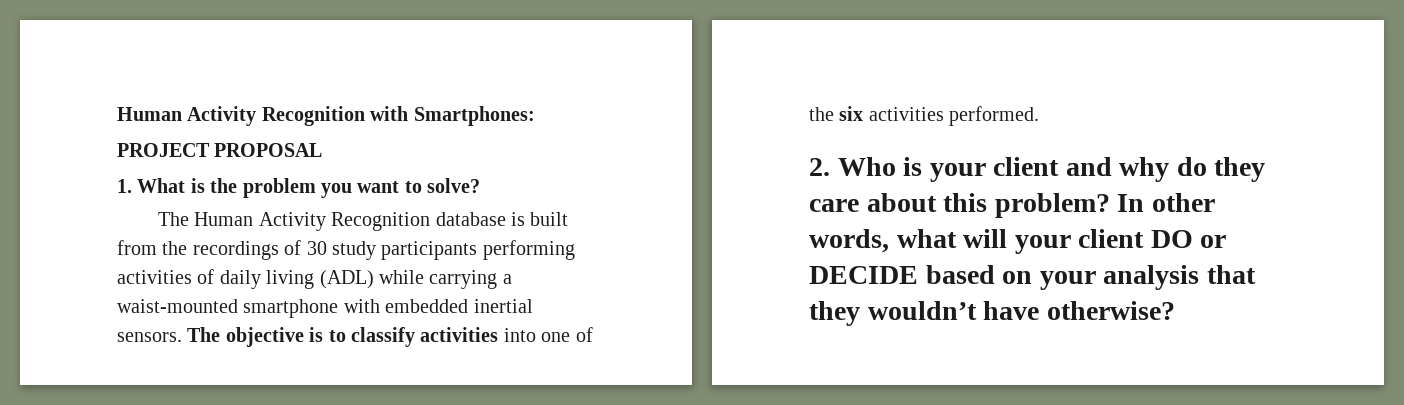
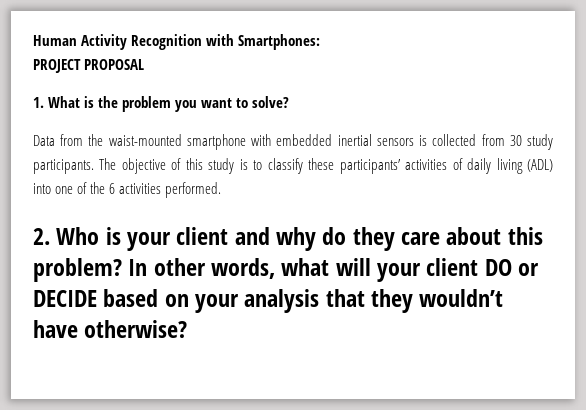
- The Human Activity Recognition database is built from the recordings of 30 study participants performing activities of daily living (ADL) while carrying a waist-mounted smartphone with embedded inertial sensors. The objective is to classify activities into one of the six activities performed.
+ Data from the waist-mounted smartphone with embedded inertial sensors is collected from 30 study participants. The objective of this study is to classify these participants’ activities of daily living (ADL) into one of the 6 activities performed.

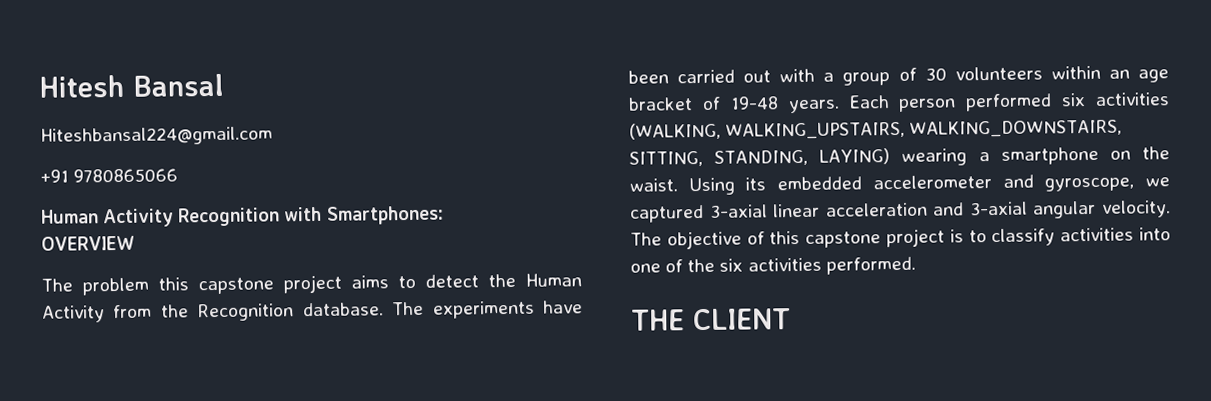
+ Hitesh Bansal
+ Hiteshbansal224@gmail.com
+ +91 9780865066
- PROJECT PROPOSAL
- 1. What is the problem you want to solve?
- Data from the waist-mounted smartphone with embedded inertial sensors is collected from 30 study participants.
+ OVERVIEW
+ The problem this capstone project aims to detect the Human Activity from the Recognition database. The experiments have been carried out with a group of 30 volunteers within an age bracket of 19-48 years. Each person performed six activities (WALKING, WALKING_UPSTAIRS, WALKING_DOWNSTAIRS, SITTING, STANDING, LAYING) wearing a smartphone on the waist. Using its embedded accelerometer and gyroscope, we captured 3-axial linear acceleration and 3-axial angular velocity.
- The objective of this study is to classify these participants’ activities of daily living (ADL) into one of the 6 activities performed.
+ The objective of this capstone project is to classify activities into one of the six activities performed.
- 2. Who is your client and why do they care about this problem? In other words, what will your client DO or DECIDE based on your analysis that they wouldn’t have otherwise?
+ THE CLIENT

